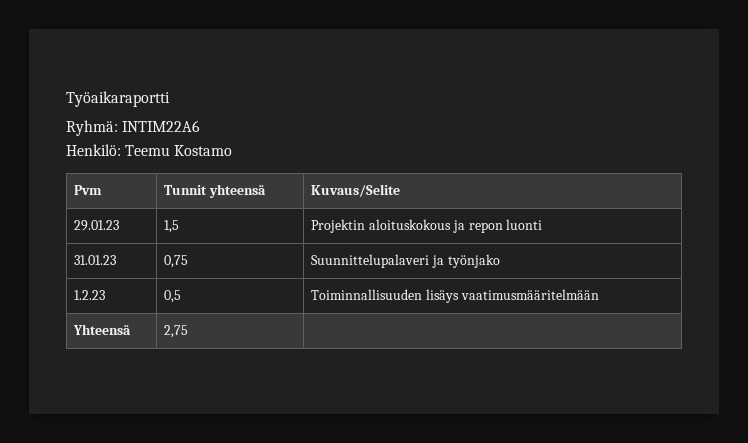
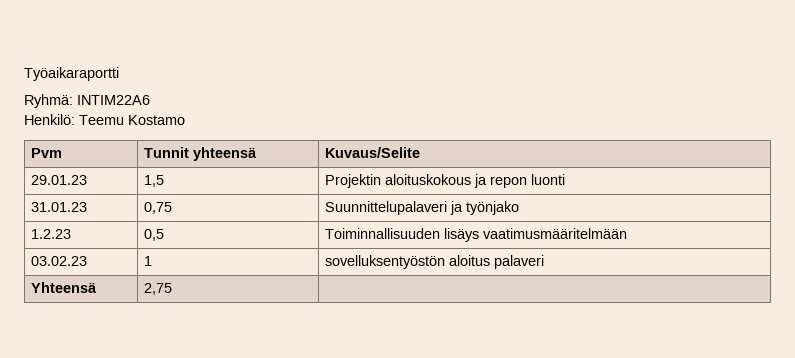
+ 03.02.23 | 1 | sovelluksentyöstön aloitus palaveri

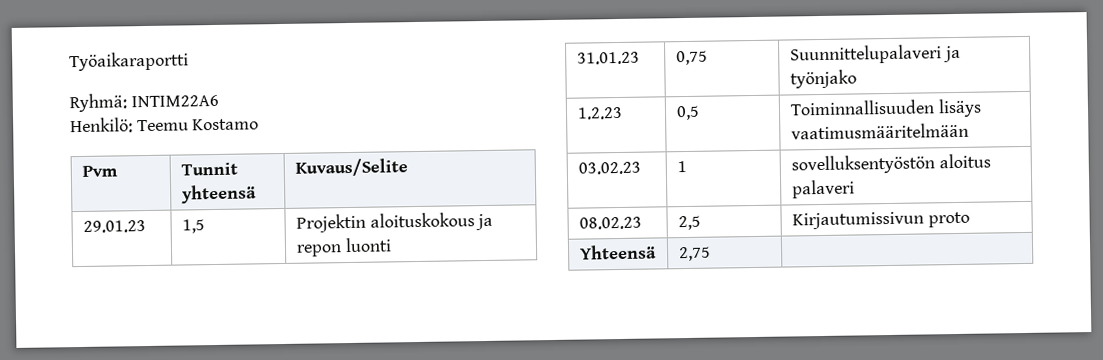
+ 08.02.23 | 2,5 | Kirjautumissivun proto

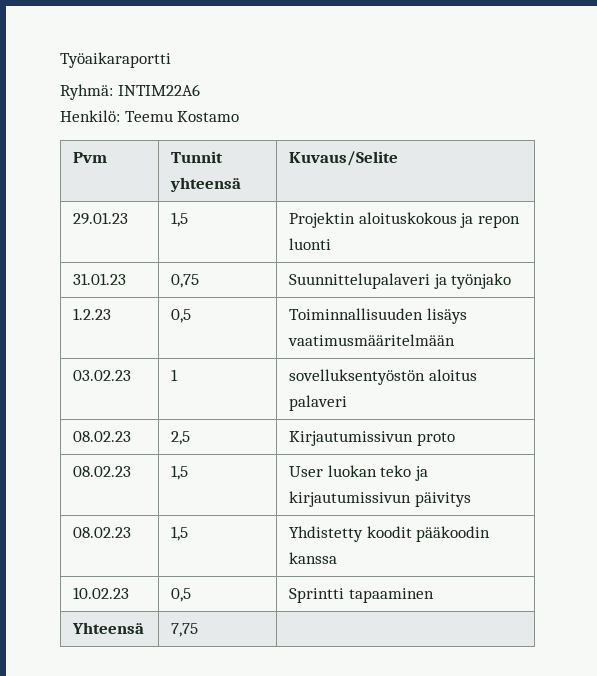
+ 08.02.23 | 1,5 | User luokan teko ja kirjautumissivun päivitys
+ 08.02.23 | 1,5 | Yhdistetty koodit pääkoodin kanssa
+ 10.02.23 | 0,5 | Sprintti tapaaminen
- Yhteensä | 2,75 |
+ Yhteensä | 7,75 |

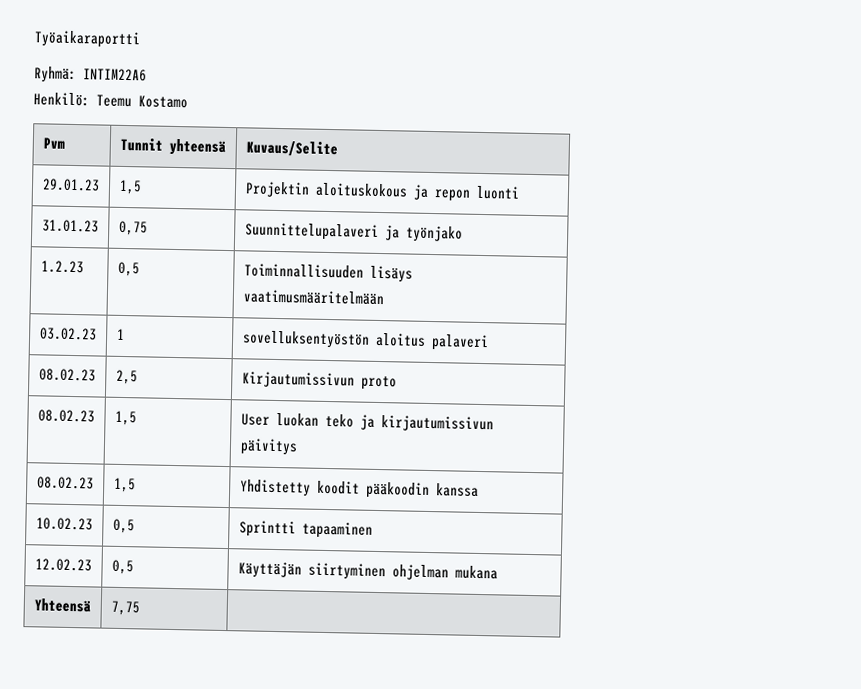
+ 12.02.23 | 0,5 | Käyttäjän siirtyminen ohjelman mukana

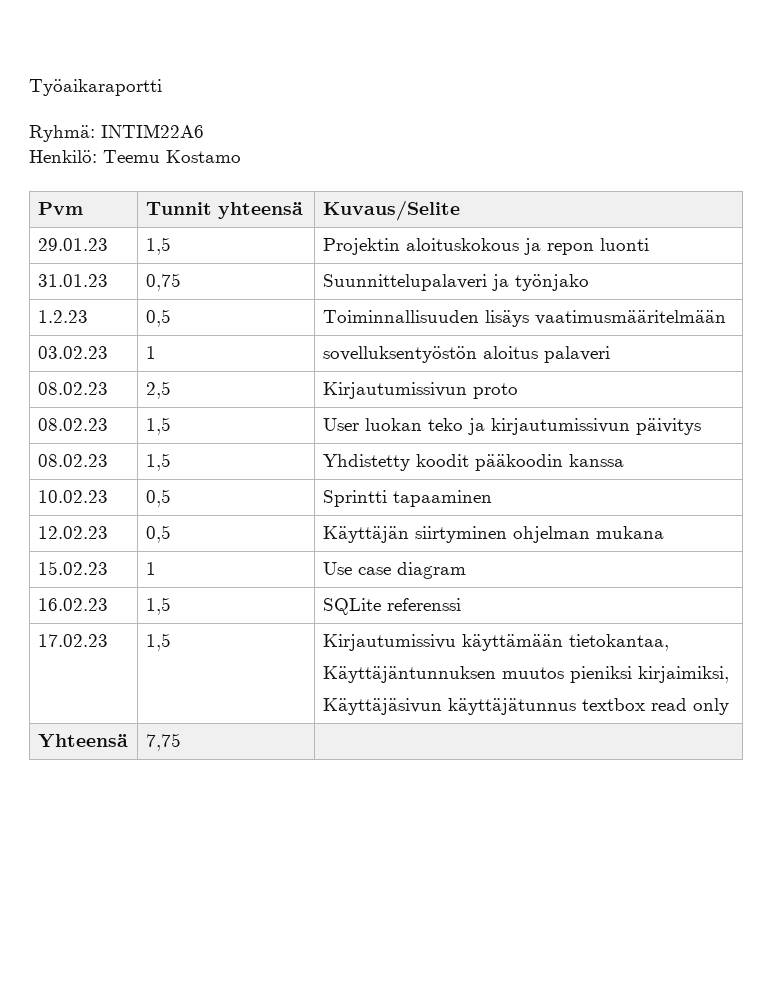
+ 15.02.23 | 1 | Use case diagram
+ 16.02.23 | 1,5 | SQLite referenssi
+ 17.02.23 | 1,5 | Kirjautumissivu käyttämään tietokantaa,
+ Käyttäjäntunnuksen muutos pieniksi kirjaimiksi,
+ Käyttäjäsivun käyttäjätunnus textbox read only

